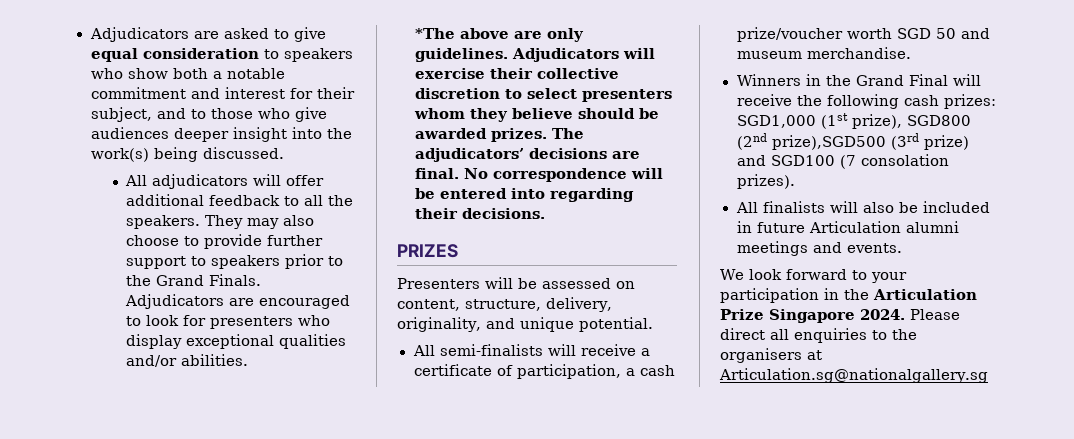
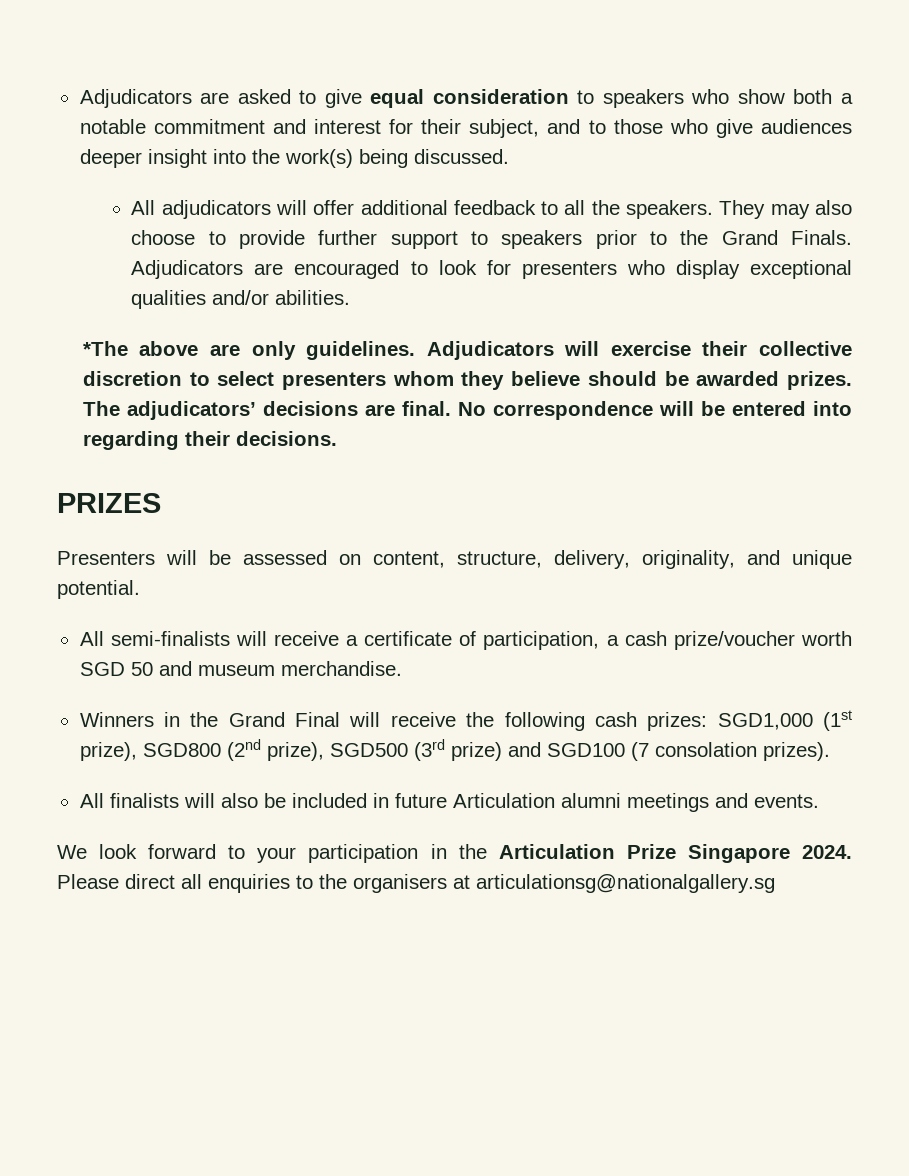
- Winners in the Grand Final will receive the following cash prizes: SGD1,000 (1st prize), SGD800 (2nd prize),SGD500 (3rd prize) and SGD100 (7 consolation prizes).
+ Winners in the Grand Final will receive the following cash prizes: SGD1,000 (1st prize), SGD800 (2nd prize), SGD500 (3rd prize) and SGD100 (7 consolation prizes).
- Please direct all enquiries to the organisers at Articulation.sg@nationalgallery.sg
+ Please direct all enquiries to the organisers at articulationsg@nationalgallery.sg

